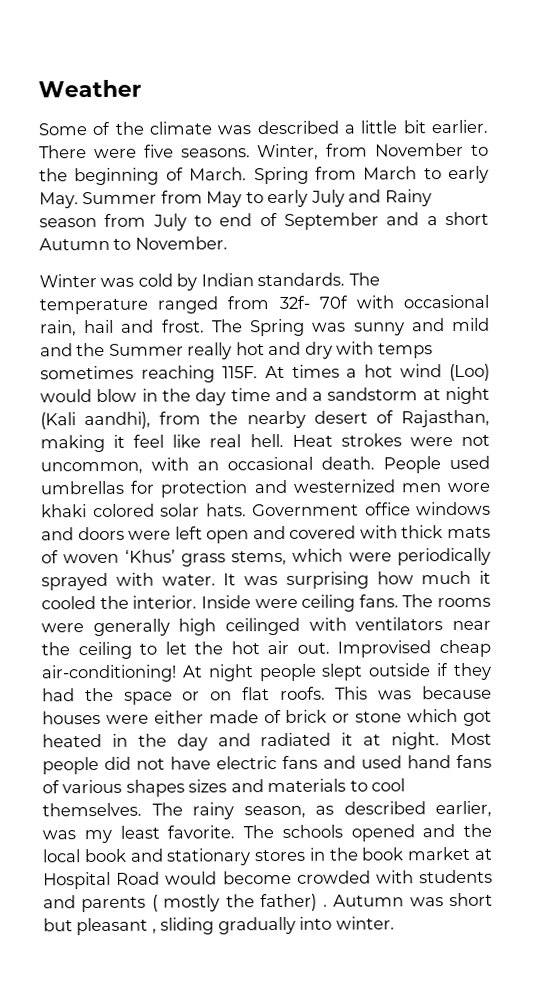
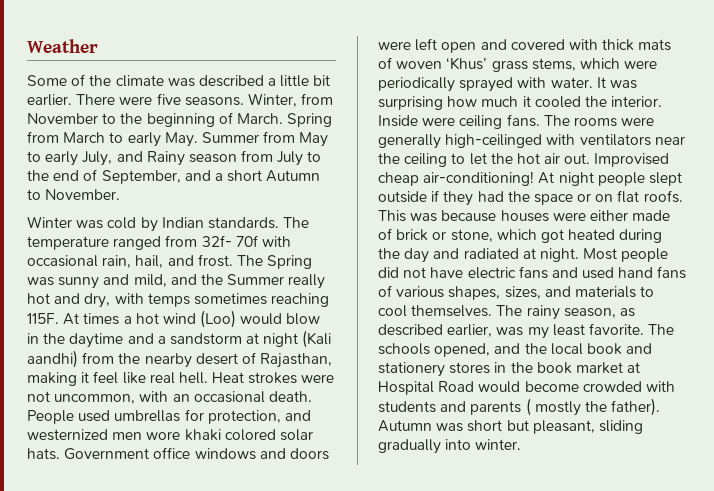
- Spring from March to early May. Summer from May to early July and Rainy season from July to end of September and a short Autumn to November.
+ Spring from March to early May. Summer from May to early July, and Rainy season from July to the end of September, and a short Autumn to November.
- The temperature ranged from 32f- 70f with occasional rain, hail and frost.
+ The temperature ranged from 32f- 70f with occasional rain, hail, and frost.
- The Spring was sunny and mild and the Summer really hot and dry with temps sometimes reaching 115F.
+ The Spring was sunny and mild, and the Summer really hot and dry, with temps sometimes reaching 115F.
- At times a hot wind (Loo) would blow in the day time and a sandstorm at night (Kali aandhi), from the nearby desert of Rajasthan, making it feel like real hell.
+ At times a hot wind (Loo) would blow in the daytime and a sandstorm at night (Kali aandhi) from the nearby desert of Rajasthan, making it feel like real hell.
- People used umbrellas for protection and westernized men wore khaki colored solar hats.
+ People used umbrellas for protection, and westernized men wore khaki colored solar hats.
- The rooms were generally high ceilinged with ventilators near the ceiling to let the hot air out.
+ The rooms were generally high-ceilinged with ventilators near the ceiling to let the hot air out.
- This was because houses were either made of brick or stone which got heated in the day and radiated it at night.
+ This was because houses were either made of brick or stone, which got heated during the day and radiated at night.
- Most people did not have electric fans and used hand fans of various shapes sizes and materials to cool themselves.
+ Most people did not have electric fans and used hand fans of various shapes, sizes, and materials to cool themselves.
- The schools opened and the local book and stationary stores in the book market at Hospital Road would become crowded with students and parents ( mostly the father) .
+ The schools opened, and the local book and stationery stores in the book market at Hospital Road would become crowded with students and parents ( mostly the father).
- Autumn was short but pleasant , sliding gradually into winter.
+ Autumn was short but pleasant, sliding gradually into winter.

